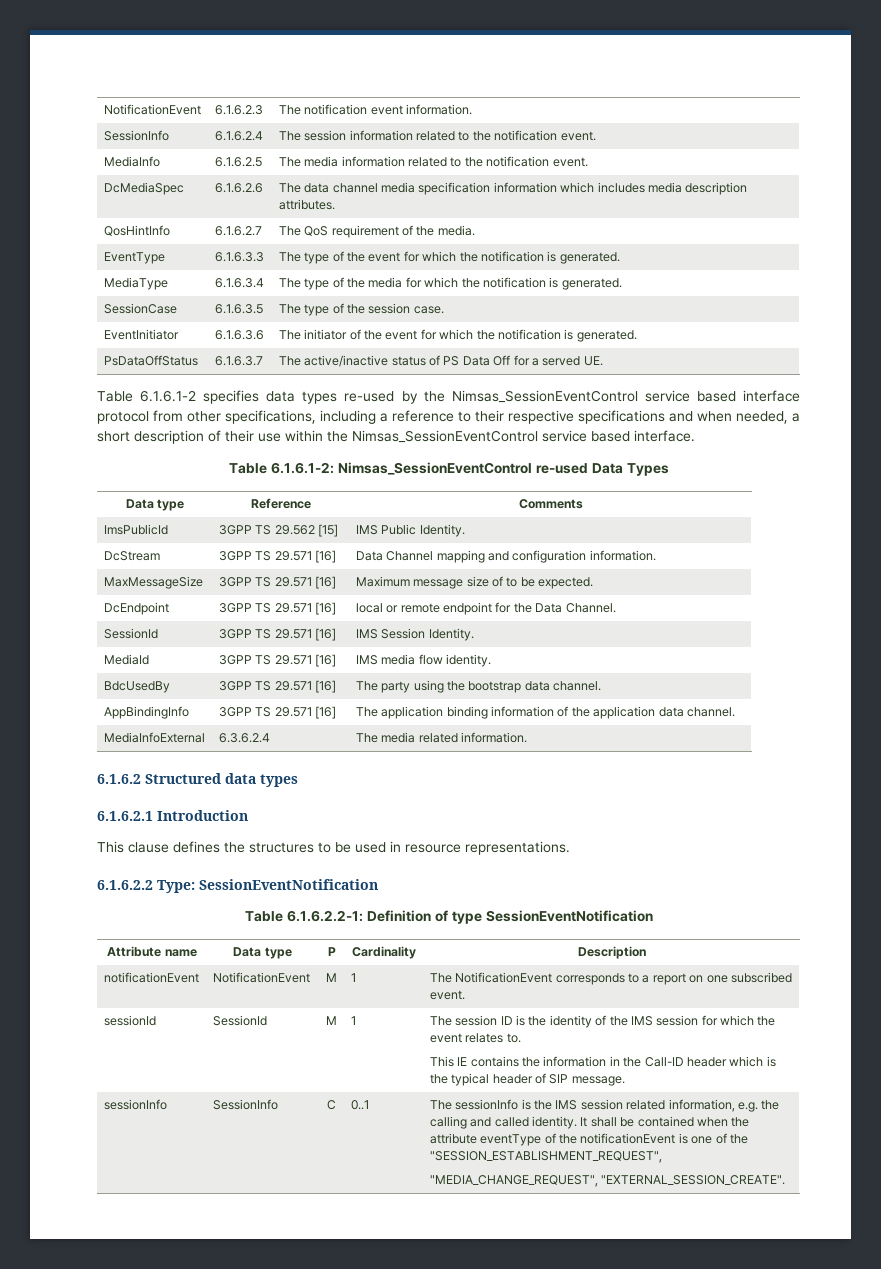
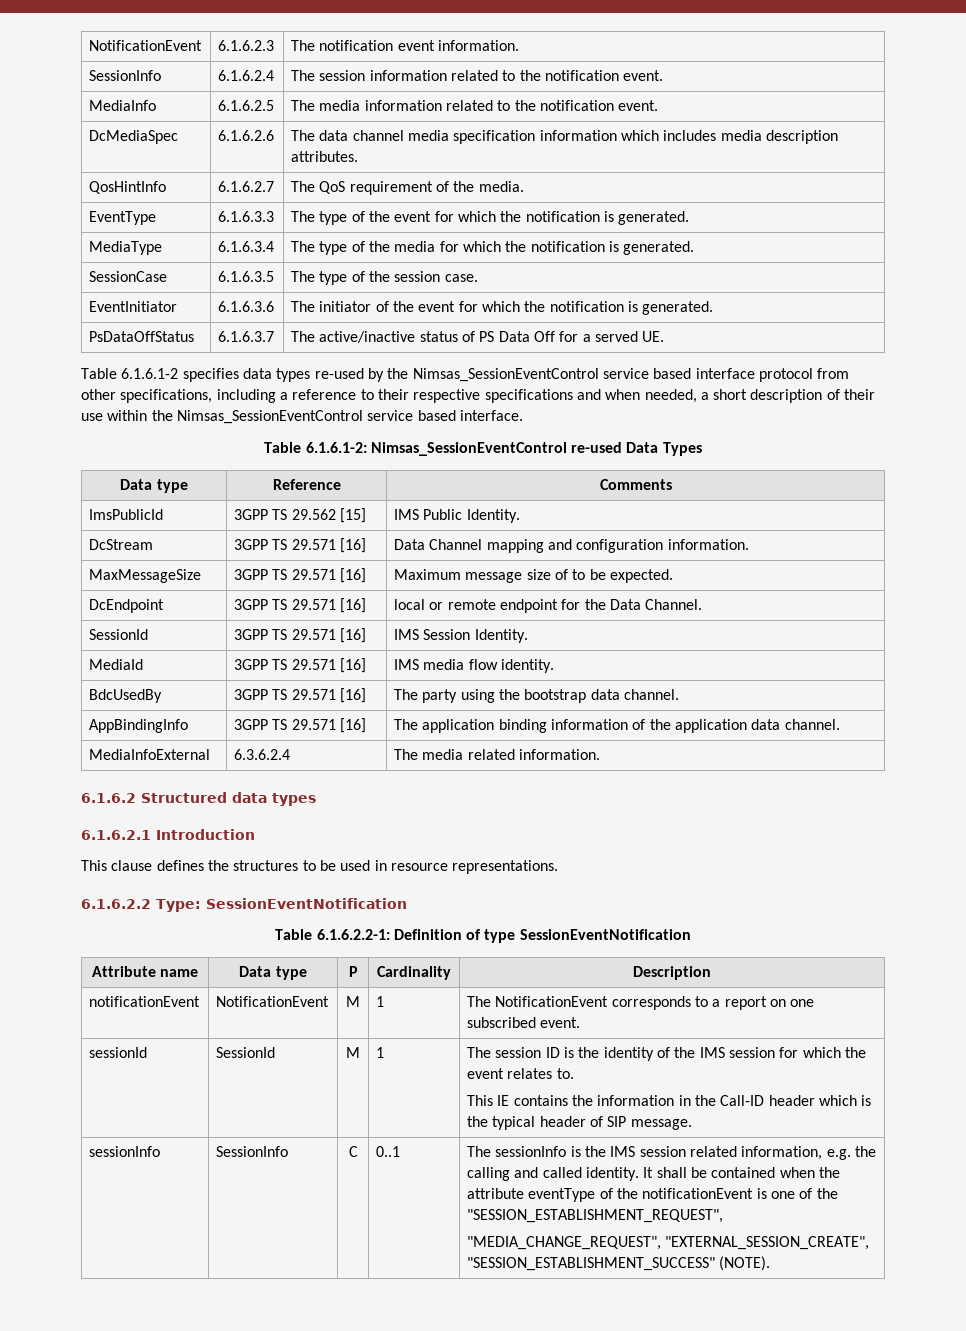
  sessionInfo | SessionInfo | C | 0..1 | The sessionInfo is the IMS session related information, e.g. the calling and called identity. It shall be contained when the attribute eventType of the notificationEvent is one of the "SESSION_ESTABLISHMENT_REQUEST",
- "MEDIA_CHANGE_REQUEST", "EXTERNAL_SESSION_CREATE".
+ "MEDIA_CHANGE_REQUEST", "EXTERNAL_SESSION_CREATE", "SESSION_ESTABLISHMENT_SUCCESS" (NOTE).

